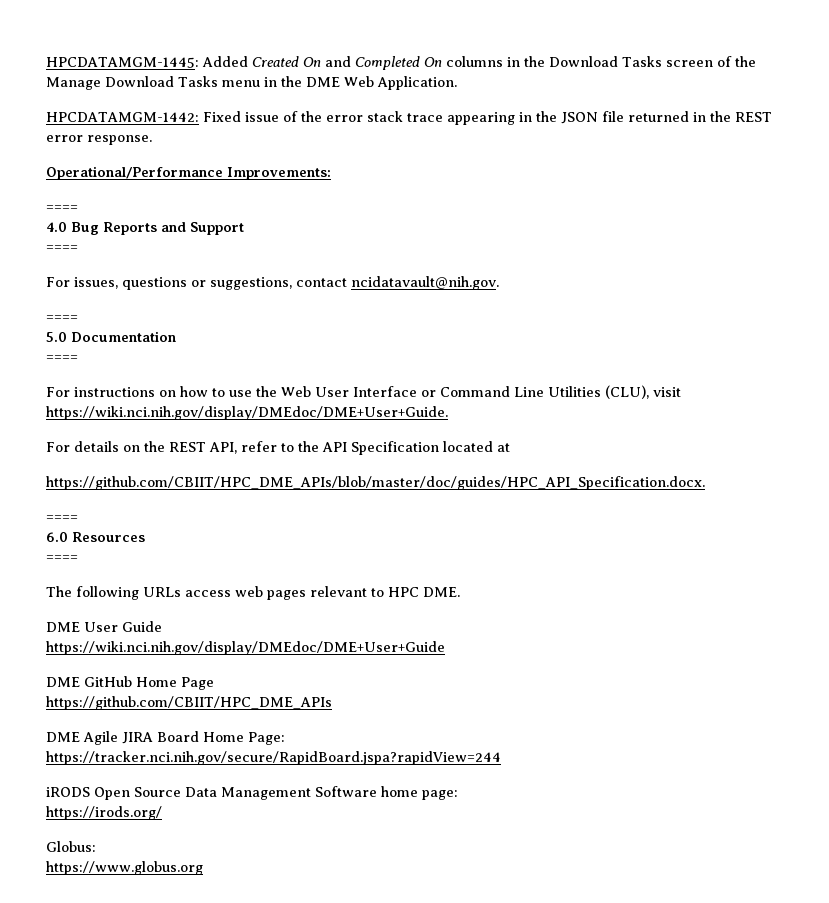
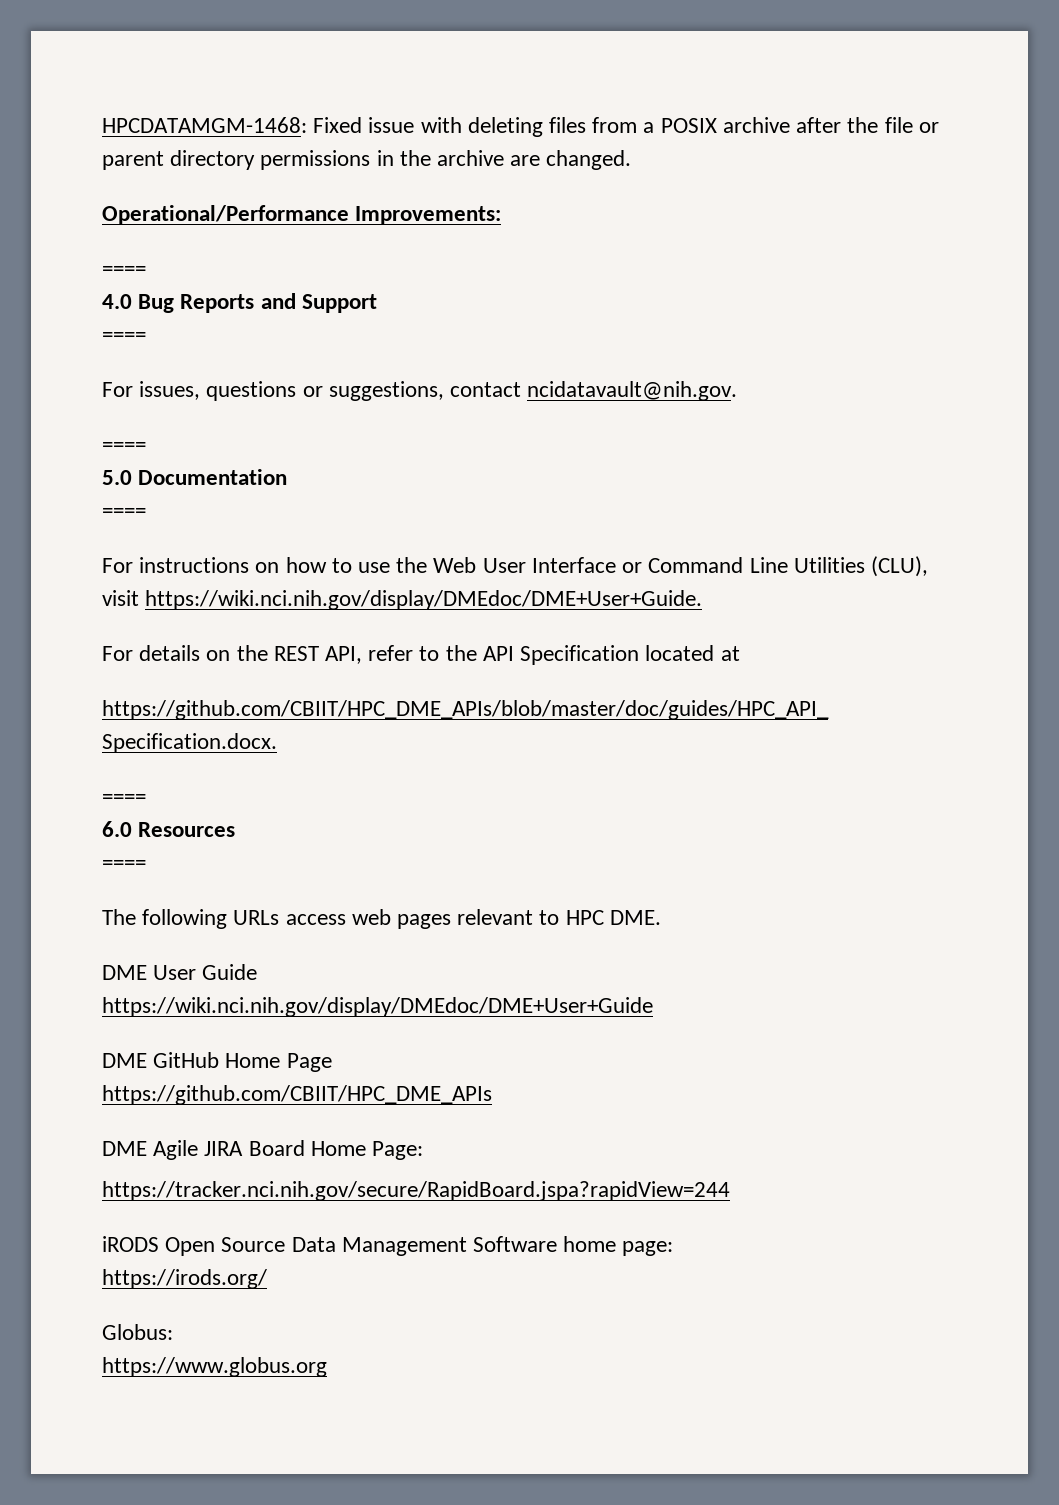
- HPCDATAMGM-1445: Added Created On and Completed On columns in the Download Tasks screen of the Manage Download Tasks menu in the DME Web Application.
- HPCDATAMGM-1442: Fixed issue of the error stack trace appearing in the JSON file returned in the REST error response.
+ HPCDATAMGM-1468: Fixed issue with deleting files from a POSIX archive after the file or parent directory permissions in the archive are changed.

